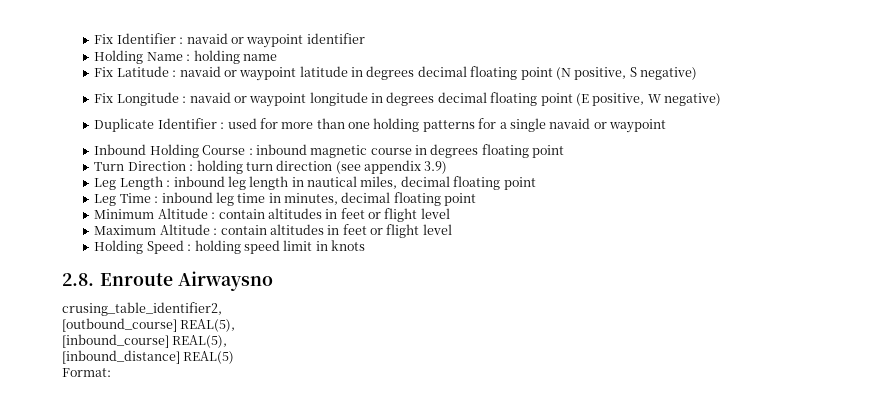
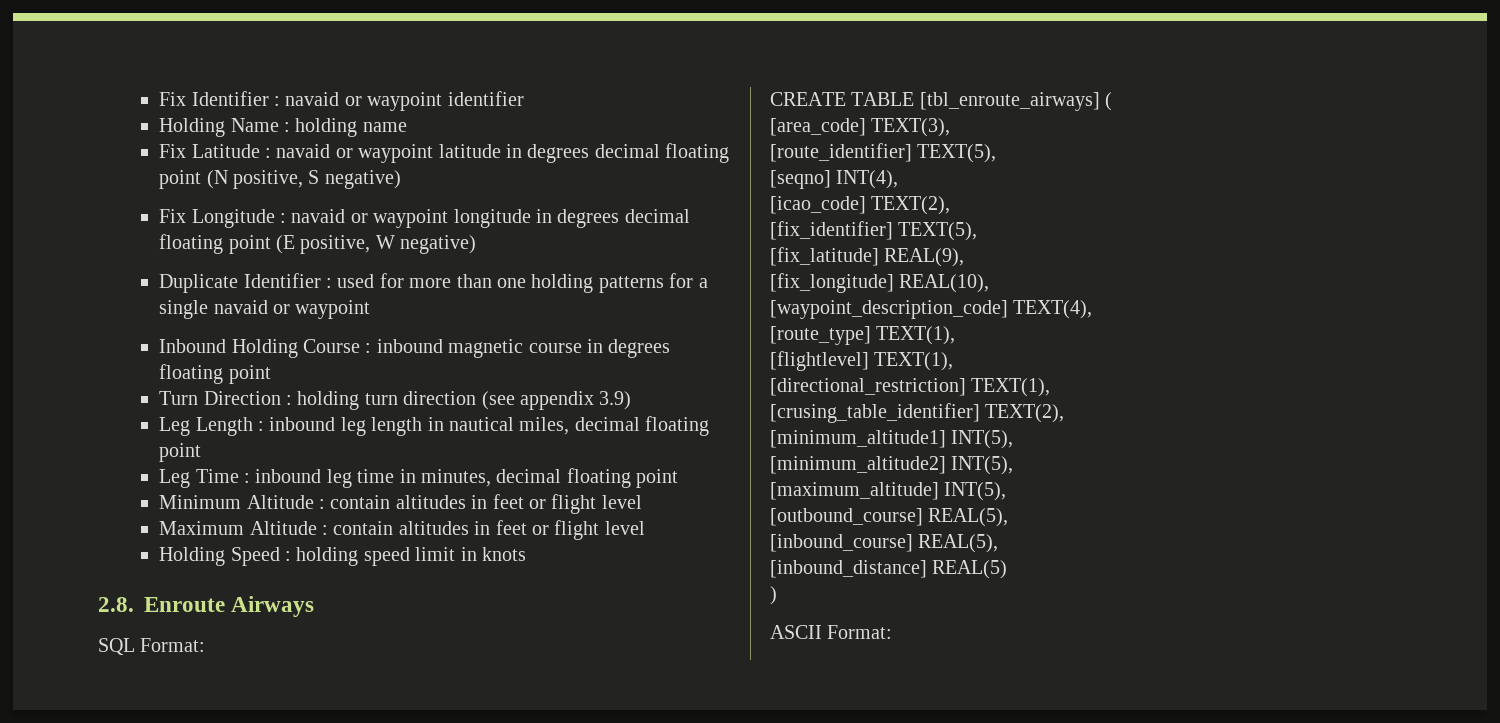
- 2.8. Enroute Airwaysno
- crusing_table_identifier2,
+ 2.8. Enroute Airways
+ SQL Format:
+ CREATE TABLE [tbl_enroute_airways] (
+ [area_code] TEXT(3),
+ [route_identifier] TEXT(5),
+ [seqno] INT(4),
+ [icao_code] TEXT(2),
+ [fix_identifier] TEXT(5),
+ [fix_latitude] REAL(9),
+ [fix_longitude] REAL(10),
+ [waypoint_description_code] TEXT(4),
+ [route_type] TEXT(1),
+ [flightlevel] TEXT(1),
+ [directional_restriction] TEXT(1),
+ [crusing_table_identifier] TEXT(2),
+ [minimum_altitude1] INT(5),
+ [minimum_altitude2] INT(5),
+ [maximum_altitude] INT(5),
- Format:
+ )
+ ASCII Format:

